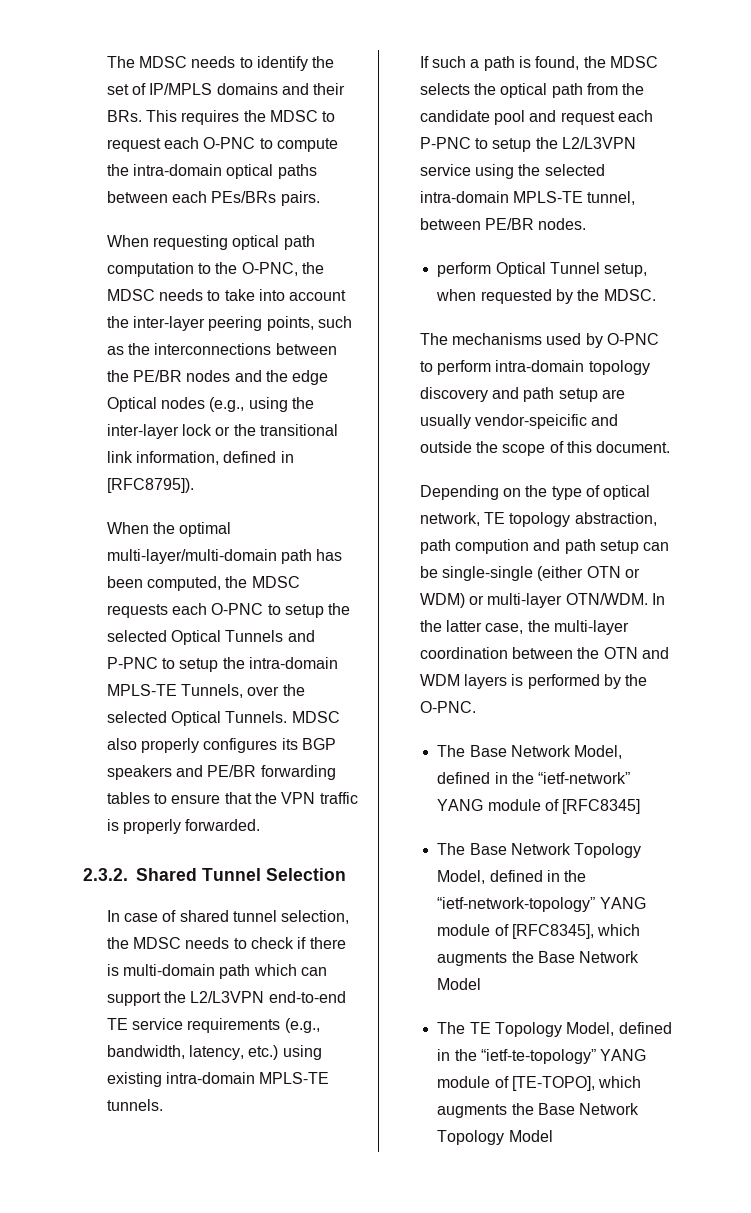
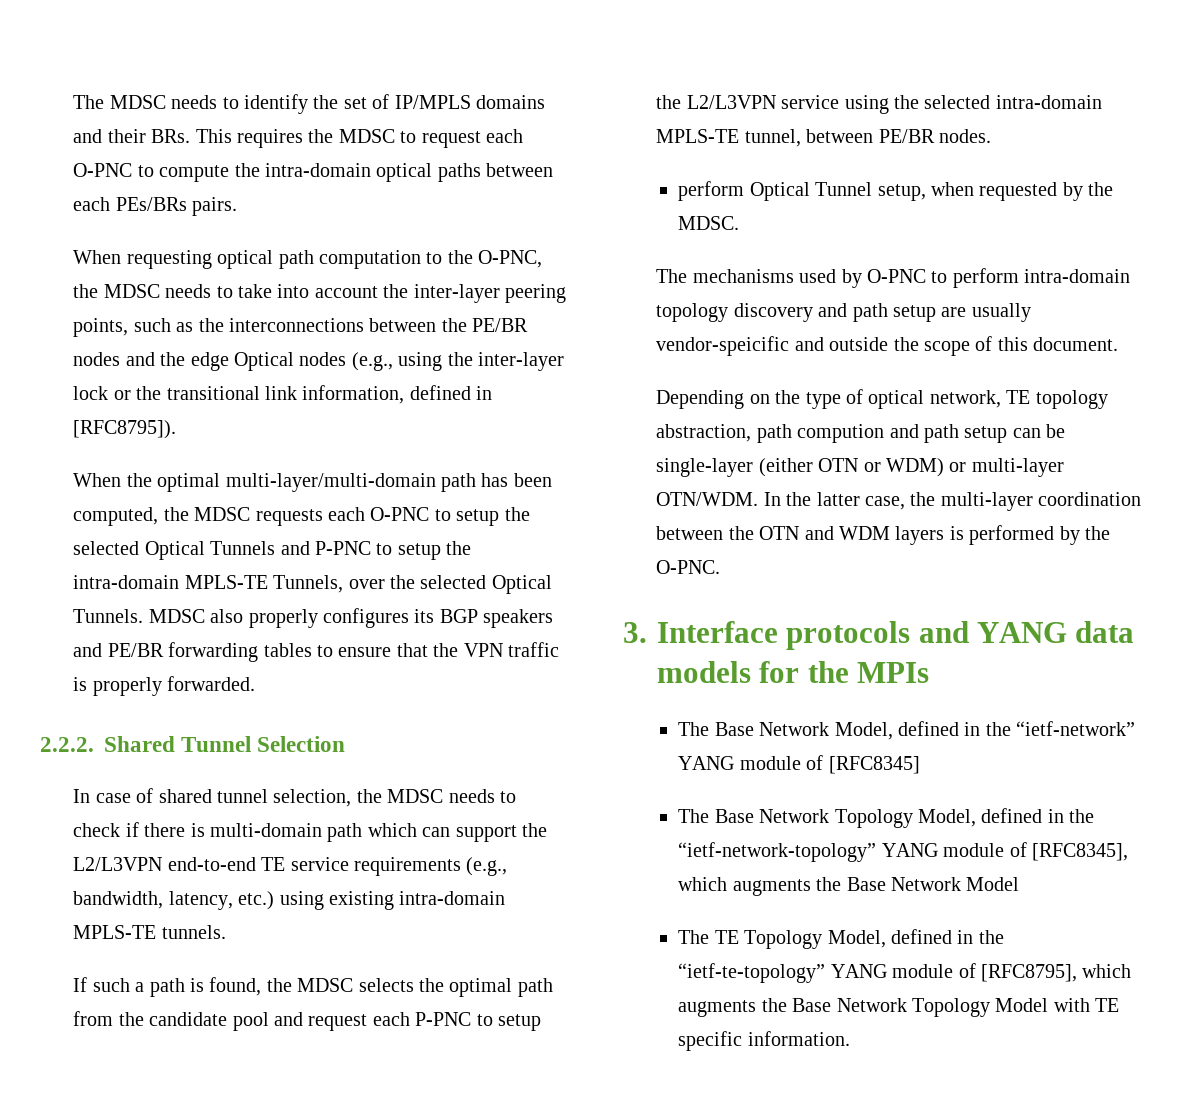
- 2.3.2. Shared Tunnel Selection
+ 2.2.2. Shared Tunnel Selection
- If such a path is found, the MDSC selects the optical path from the candidate pool and request each P-PNC to setup the L2/L3VPN service using the selected intra-domain MPLS-TE tunnel, between PE/BR nodes.
+ If such a path is found, the MDSC selects the optimal path from the candidate pool and request each P-PNC to setup the L2/L3VPN service using the selected intra-domain MPLS-TE tunnel, between PE/BR nodes.
- Depending on the type of optical network, TE topology abstraction, path compution and path setup can be single-single (either OTN or WDM) or multi-layer OTN/WDM.
+ Depending on the type of optical network, TE topology abstraction, path compution and path setup can be single-layer (either OTN or WDM) or multi-layer OTN/WDM.
+ 3. Interface protocols and YANG data models for the MPIs
- The TE Topology Model, defined in the “ietf-te-topology” YANG module of [TE-TOPO], which augments the Base Network Topology Model
+ The TE Topology Model, defined in the “ietf-te-topology” YANG module of [RFC8795], which augments the Base Network Topology Model with TE specific information.

